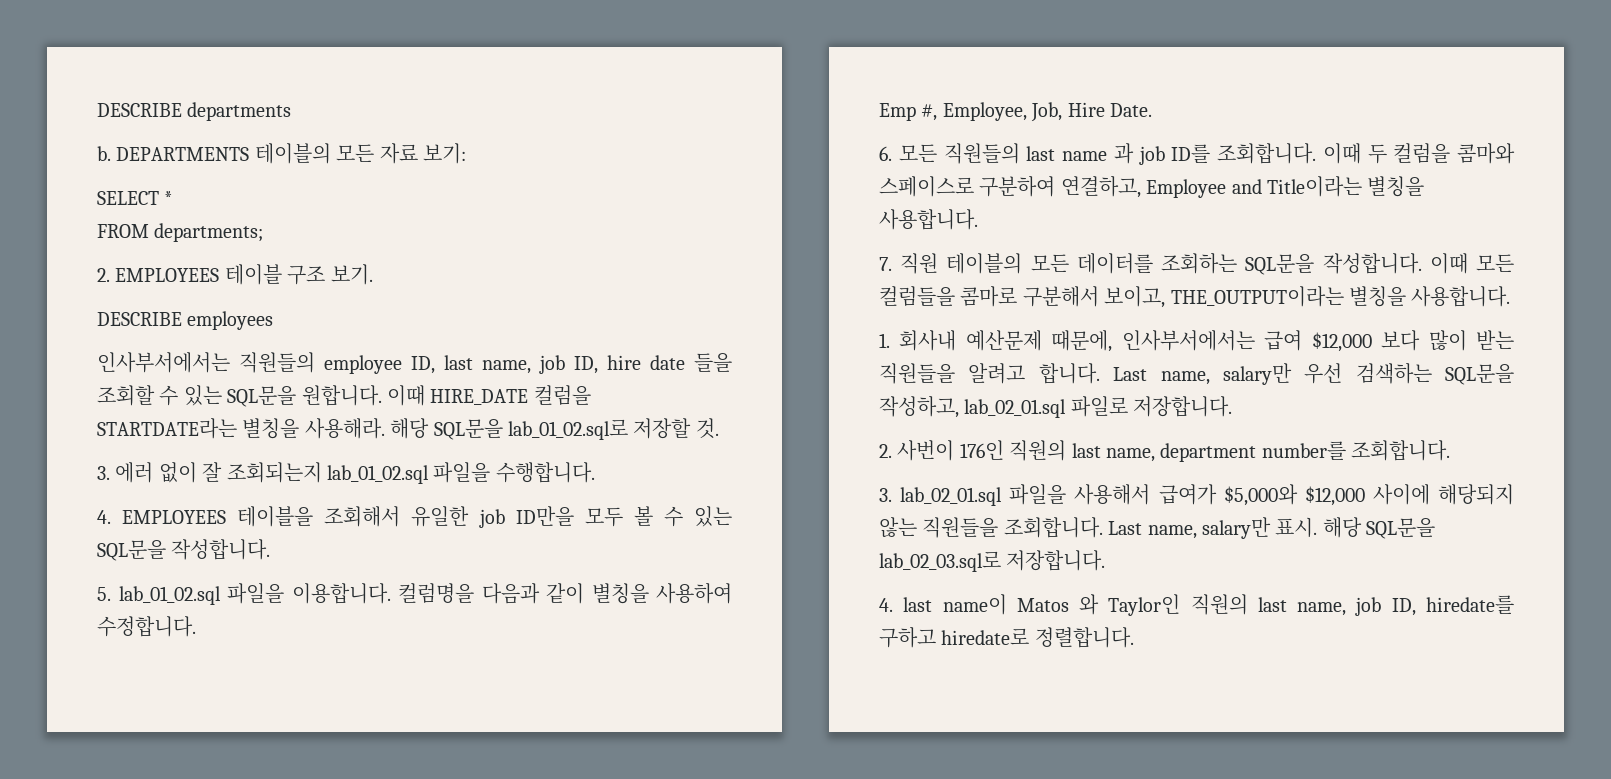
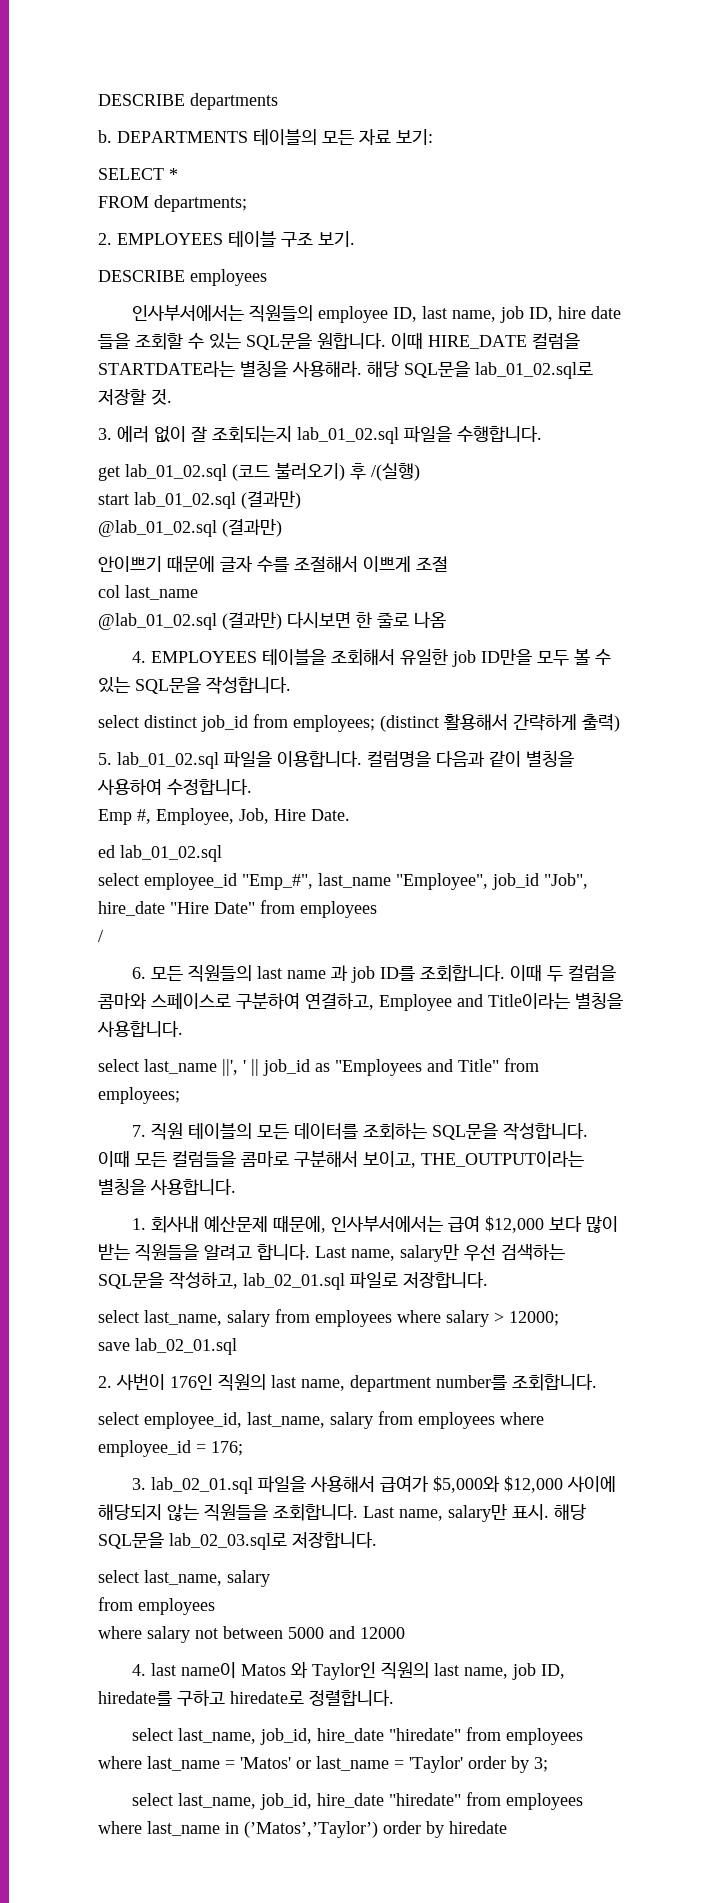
+ get lab_01_02.sql (코드 불러오기) 후 /(실행)
+ start lab_01_02.sql (결과만)
+ @lab_01_02.sql (결과만)
+ 안이쁘기 때문에 글자 수를 조절해서 이쁘게 조절
+ col last_name
+ @lab_01_02.sql (결과만) 다시보면 한 줄로 나옴
+ select distinct job_id from employees; (distinct 활용해서 간략하게 출력)
+ ed lab_01_02.sql
+ select employee_id "Emp_#", last_name "Employee", job_id "Job", hire_date "Hire Date" from employees
+ /
+ select last_name ||', ' || job_id as "Employees and Title" from employees;
+ select last_name, salary from employees where salary > 12000;
+ save lab_02_01.sql
+ select employee_id, last_name, salary from employees where employee_id = 176;
  해당 SQL문을 lab_02_03.sql로 저장합니다.
+ select last_name, salary
+ from employees
+ where salary not between 5000 and 12000
+ select last_name, job_id, hire_date "hiredate" from employees where last_name = 'Matos' or last_name = 'Taylor' order by 3;
+ select last_name, job_id, hire_date "hiredate" from employees where last_name in (’Matos’,’Taylor’) order by hiredate

